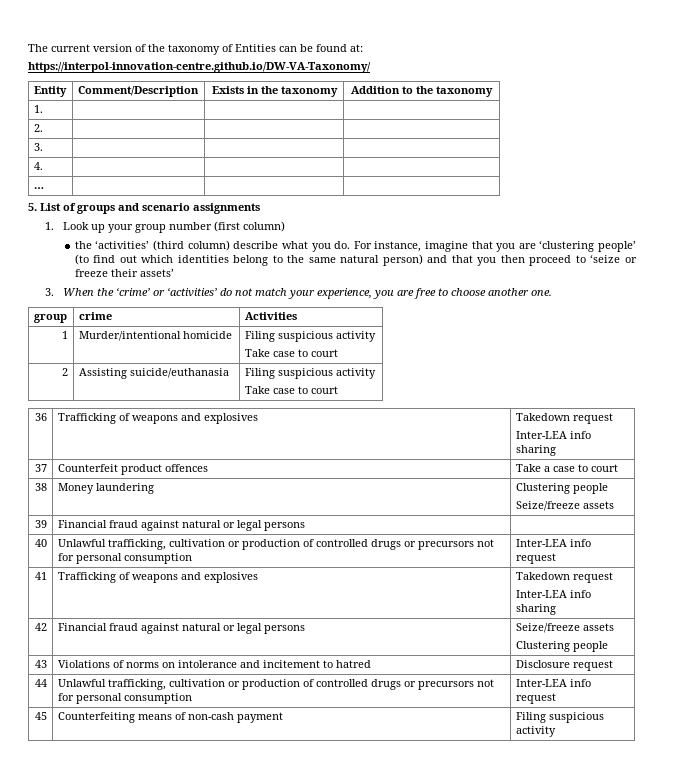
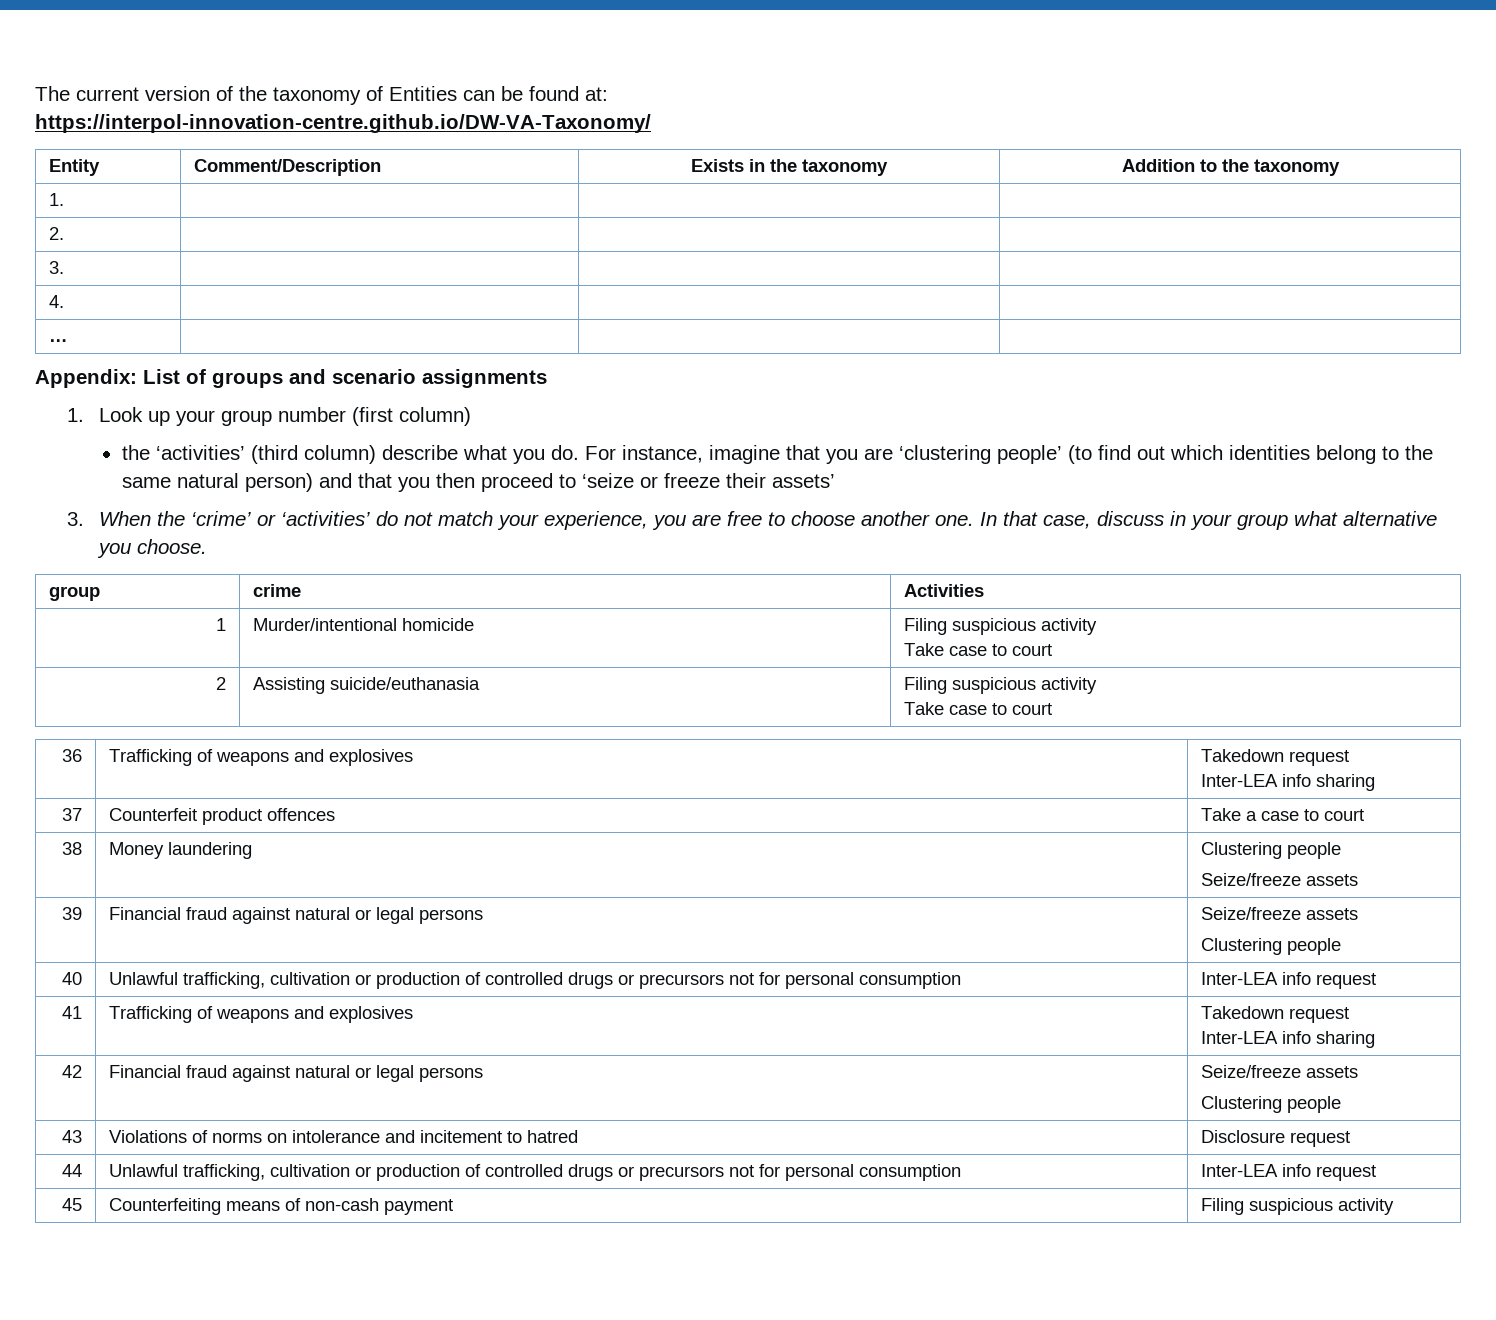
- 5. List of groups and scenario assignments
+ Appendix: List of groups and scenario assignments
+ In that case, discuss in your group what alternative you choose.
- 39 | Financial fraud against natural or legal persons |
+ 39 | Financial fraud against natural or legal persons | Seize/freeze assets
+ Clustering people

